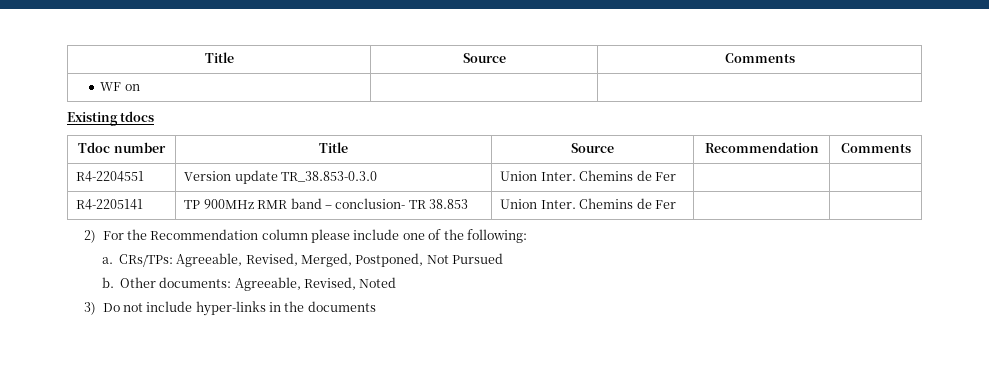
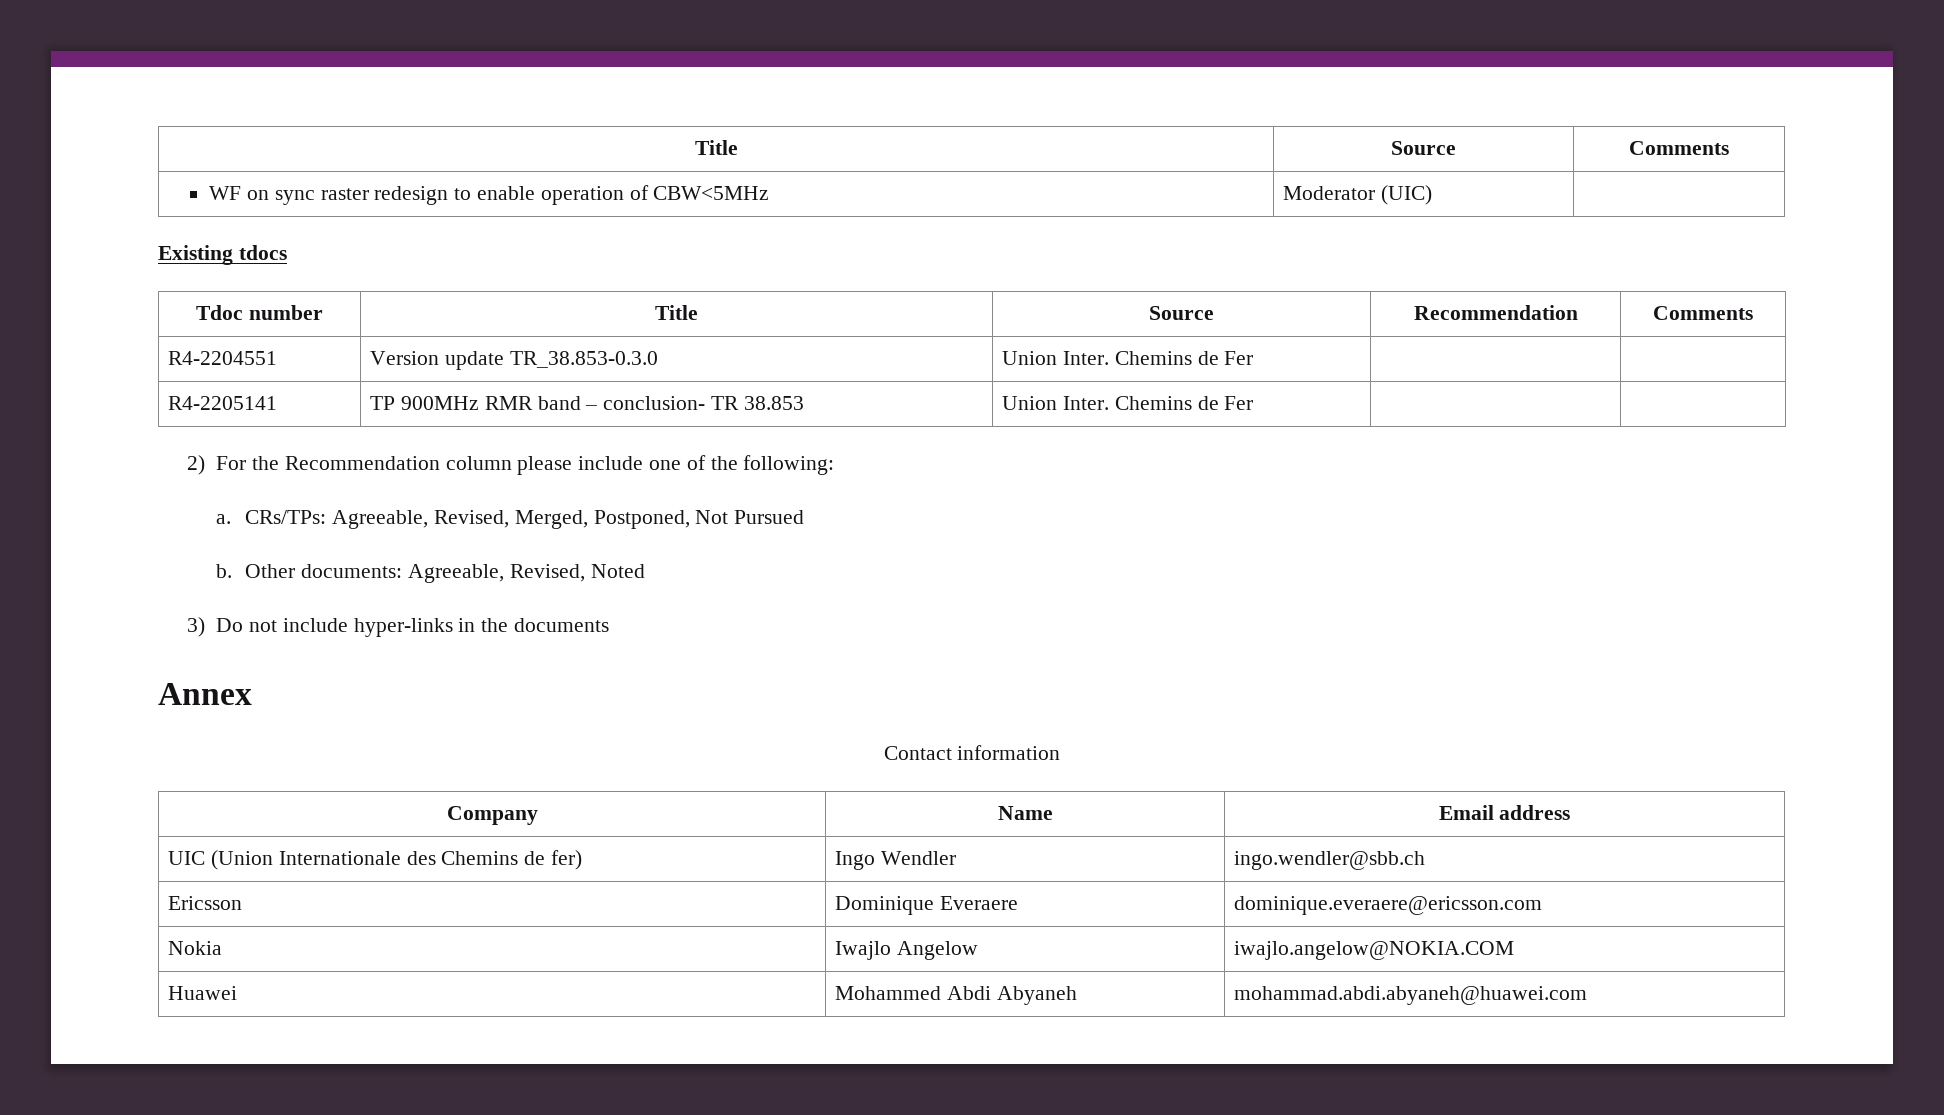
- WF on | |
+ WF on sync raster redesign to enable operation of CBW<5MHz | Moderator (UIC) |
+ Annex
+ Contact information
+ Company | Name | Email address
+ UIC (Union Internationale des Chemins de fer) | Ingo Wendler | ingo.wendler@sbb.ch
+ Ericsson | Dominique Everaere | dominique.everaere@ericsson.com
+ Nokia | Iwajlo Angelow | iwajlo.angelow@NOKIA.COM
+ Huawei | Mohammed Abdi Abyaneh | mohammad.abdi.abyaneh@huawei.com

